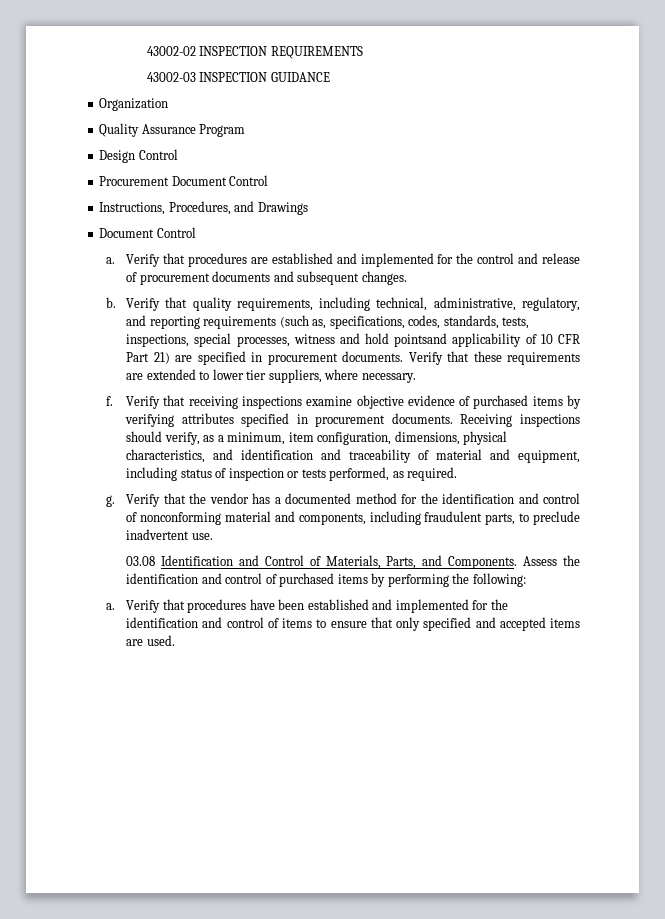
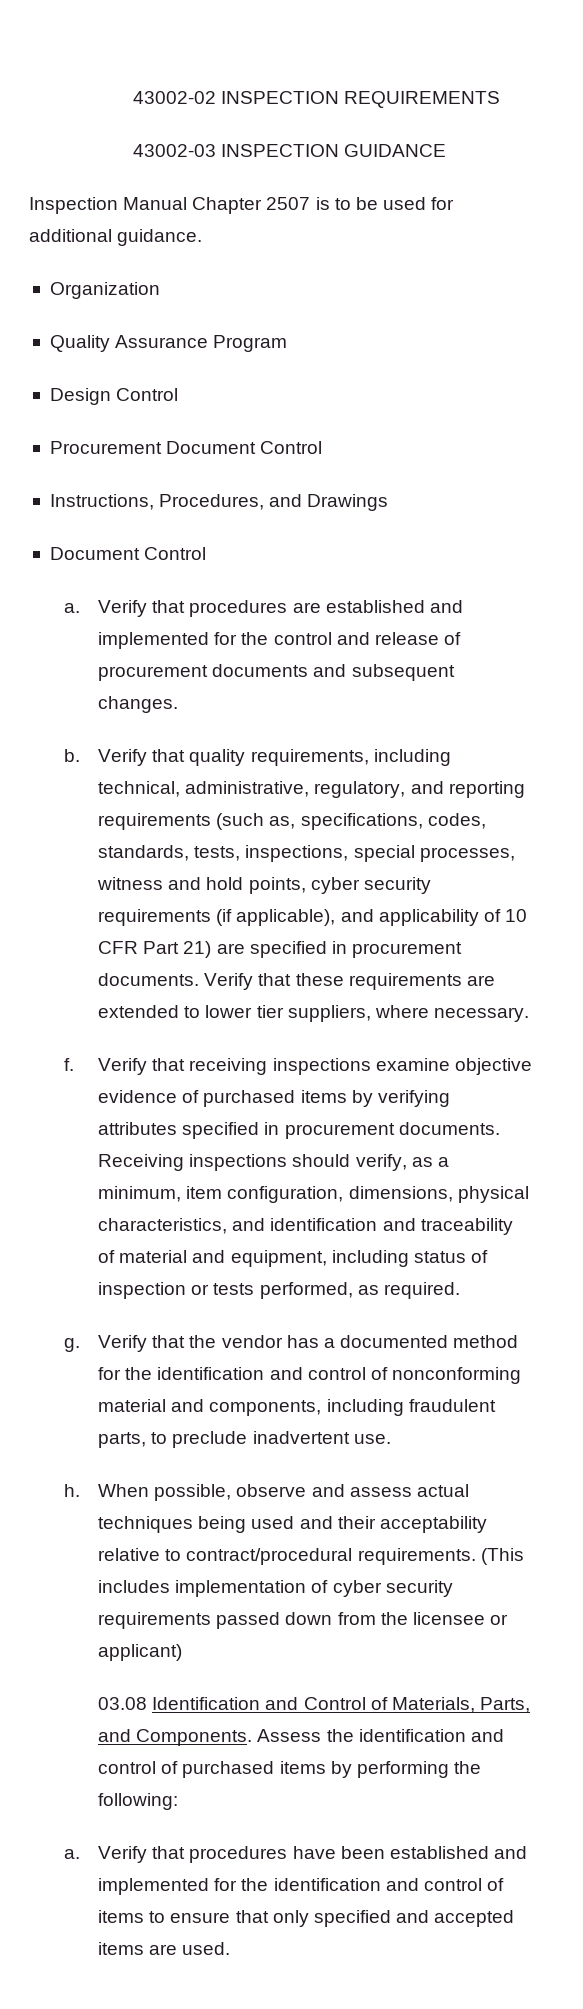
+ Inspection Manual Chapter 2507 is to be used for additional guidance.
- Verify that quality requirements, including technical, administrative, regulatory, and reporting requirements (such as, specifications, codes, standards, tests, inspections, special processes, witness and hold pointsand applicability of 10 CFR Part 21) are specified in procurement documents.
+ Verify that quality requirements, including technical, administrative, regulatory, and reporting requirements (such as, specifications, codes, standards, tests, inspections, special processes, witness and hold points, cyber security requirements (if applicable), and applicability of 10 CFR Part 21) are specified in procurement documents.
+ h. When possible, observe and assess actual techniques being used and their acceptability relative to contract/procedural requirements. (This includes implementation of cyber security requirements passed down from the licensee or applicant)

